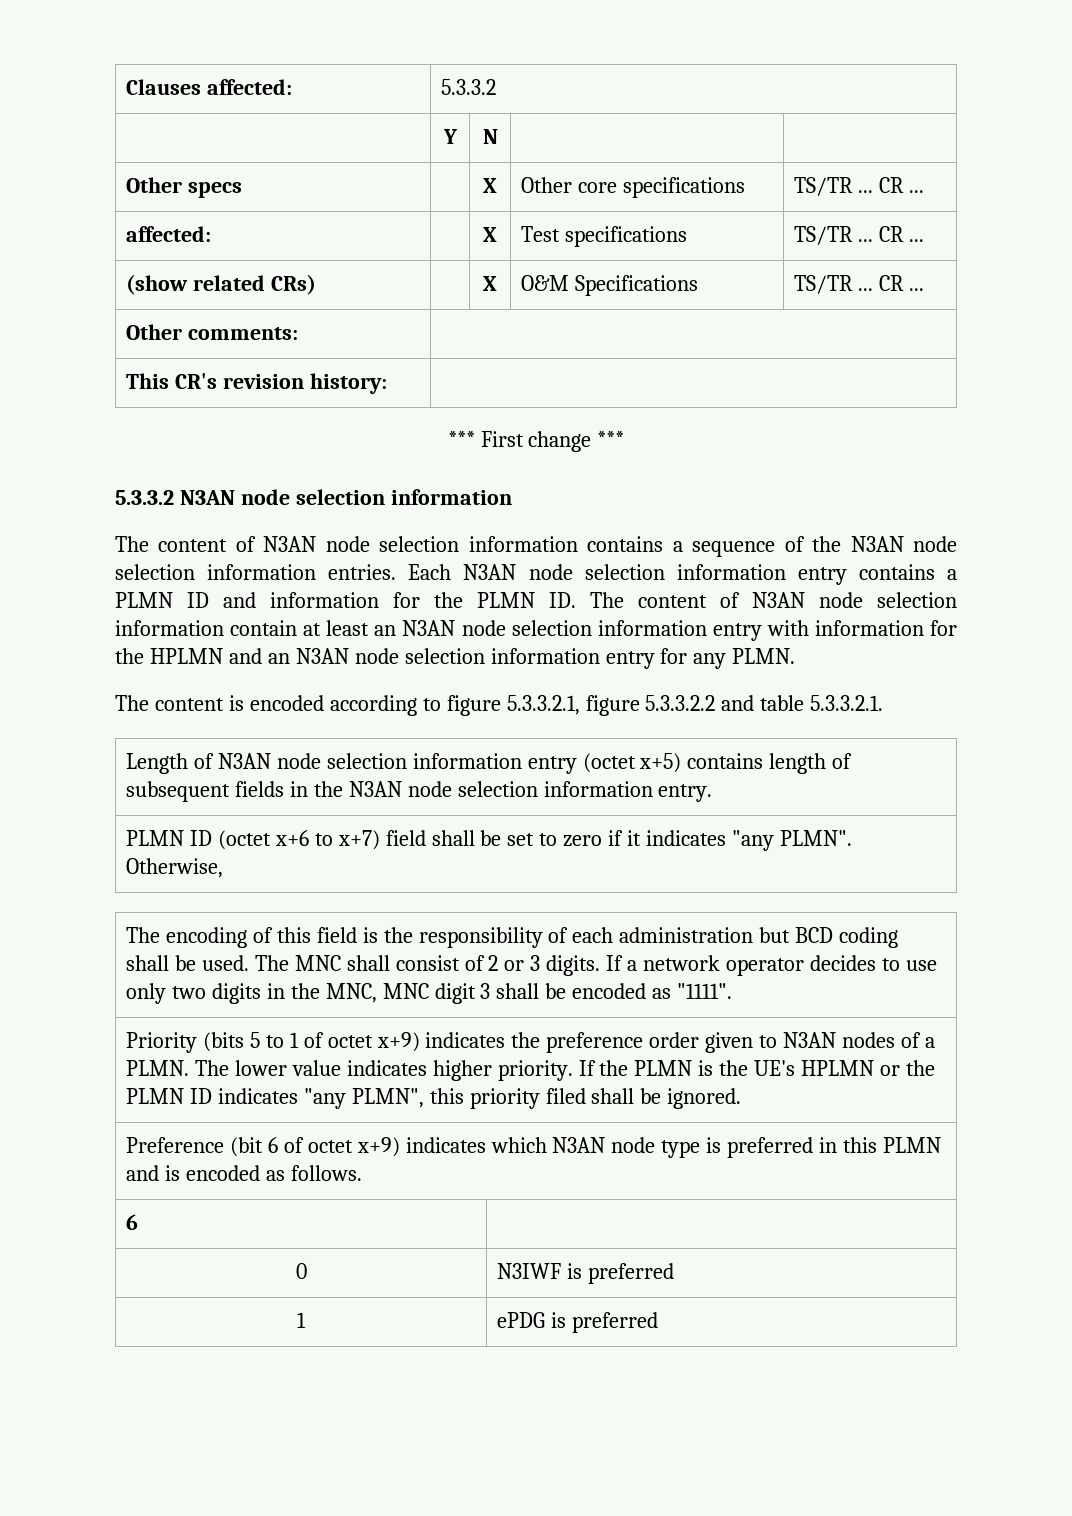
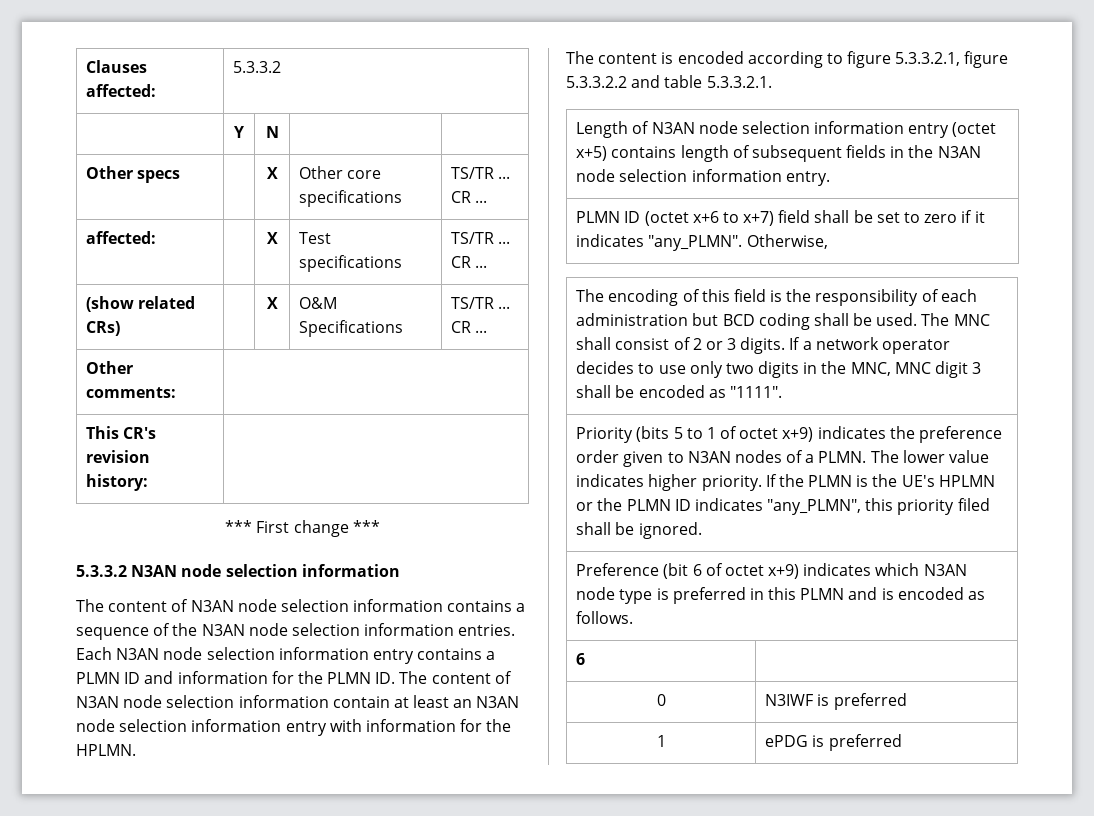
- Each N3AN node selection information entry contains a PLMN ID and information for the PLMN ID. The content of N3AN node selection information contain at least an N3AN node selection information entry with information for the HPLMN and an N3AN node selection information entry for any PLMN.
+ Each N3AN node selection information entry contains a PLMN ID and information for the PLMN ID. The content of N3AN node selection information contain at least an N3AN node selection information entry with information for the HPLMN.
- PLMN ID (octet x+6 to x+7) field shall be set to zero if it indicates "any PLMN". Otherwise,
+ PLMN ID (octet x+6 to x+7) field shall be set to zero if it indicates "any_PLMN". Otherwise,
- If the PLMN is the UE's HPLMN or the PLMN ID indicates "any PLMN", this priority filed shall be ignored.
+ If the PLMN is the UE's HPLMN or the PLMN ID indicates "any_PLMN", this priority filed shall be ignored.

